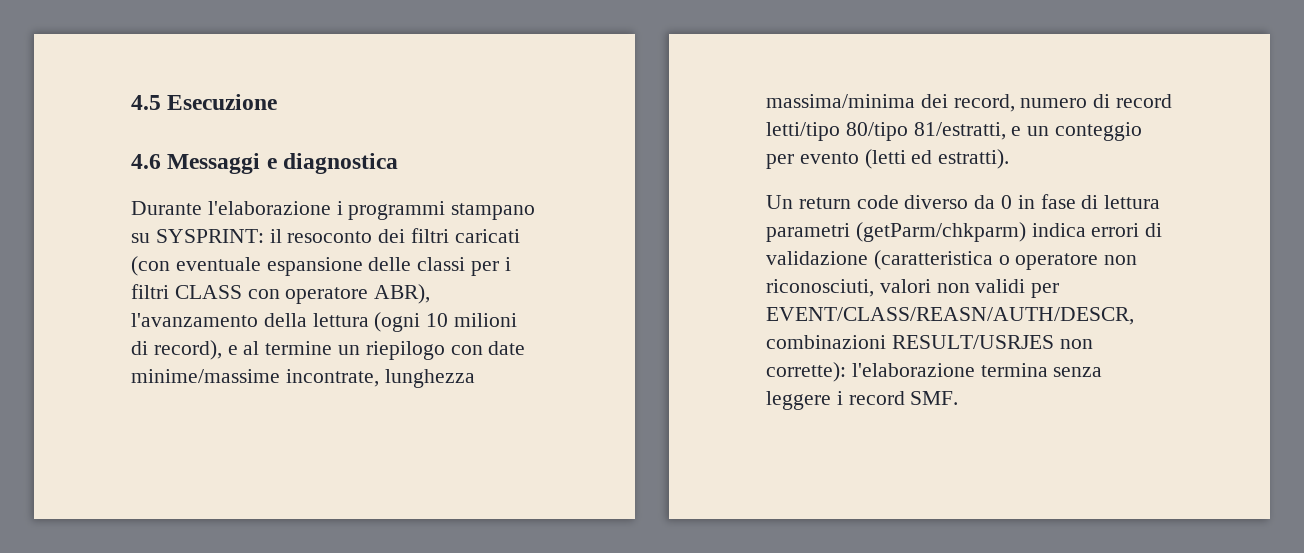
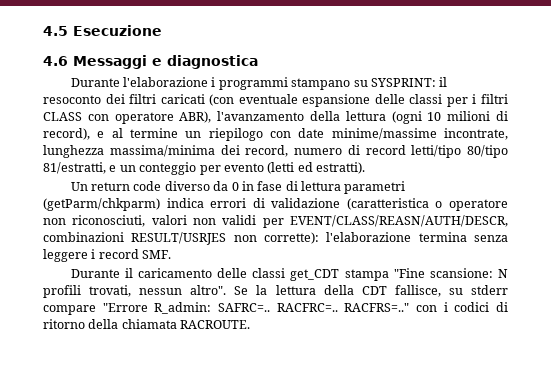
+ Durante il caricamento delle classi get_CDT stampa "Fine scansione: N profili trovati, nessun altro". Se la lettura della CDT fallisce, su stderr compare "Errore R_admin: SAFRC=.. RACFRC=.. RACFRS=.." con i codici di ritorno della chiamata RACROUTE.

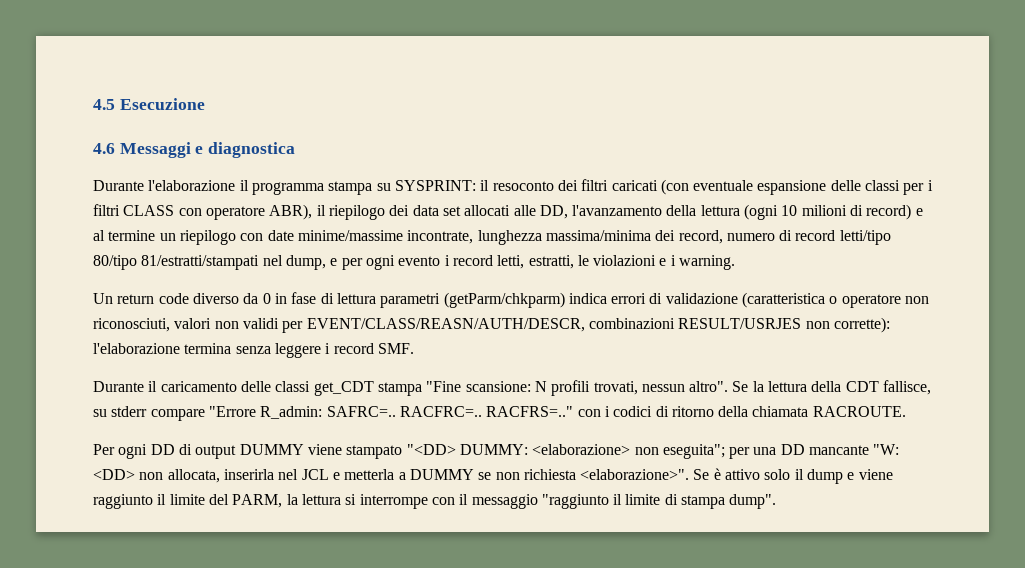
- Durante l'elaborazione i programmi stampano su SYSPRINT: il resoconto dei filtri caricati (con eventuale espansione delle classi per i filtri CLASS con operatore ABR), l'avanzamento della lettura (ogni 10 milioni di record), e al termine un riepilogo con date minime/massime incontrate, lunghezza massima/minima dei record, numero di record letti/tipo 80/tipo 81/estratti, e un conteggio per evento (letti ed estratti).
+ Durante l'elaborazione il programma stampa su SYSPRINT: il resoconto dei filtri caricati (con eventuale espansione delle classi per i filtri CLASS con operatore ABR), il riepilogo dei data set allocati alle DD, l'avanzamento della lettura (ogni 10 milioni di record) e al termine un riepilogo con date minime/massime incontrate, lunghezza massima/minima dei record, numero di record letti/tipo 80/tipo 81/estratti/stampati nel dump, e per ogni evento i record letti, estratti, le violazioni e i warning.
+ Per ogni DD di output DUMMY viene stampato "<DD> DUMMY: <elaborazione> non eseguita"; per una DD mancante "W: <DD> non allocata, inserirla nel JCL e metterla a DUMMY se non richiesta <elaborazione>". Se è attivo solo il dump e viene raggiunto il limite del PARM, la lettura si interrompe con il messaggio "raggiunto il limite di stampa dump".

